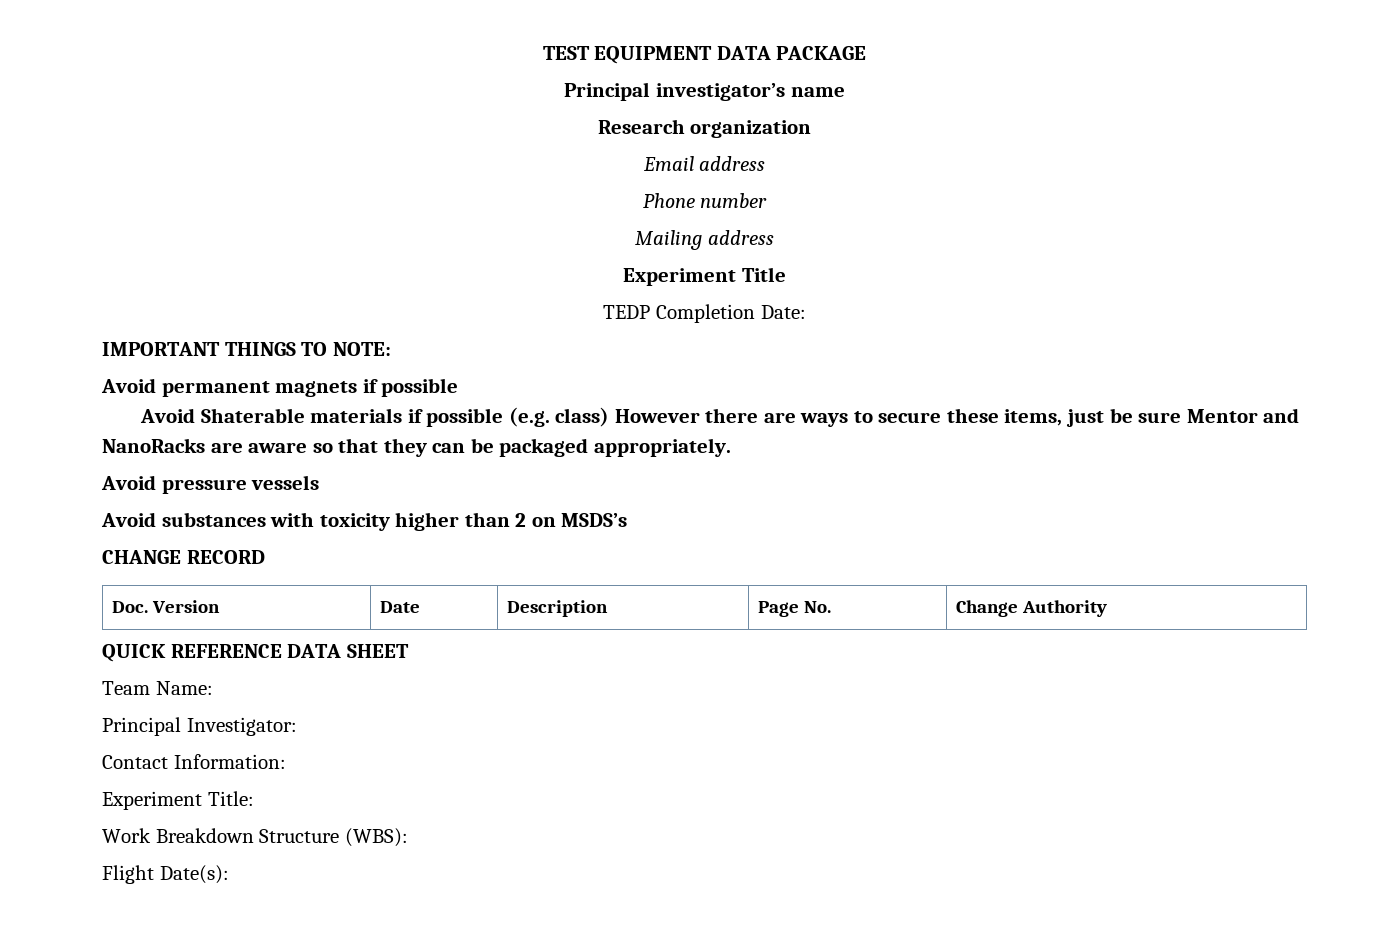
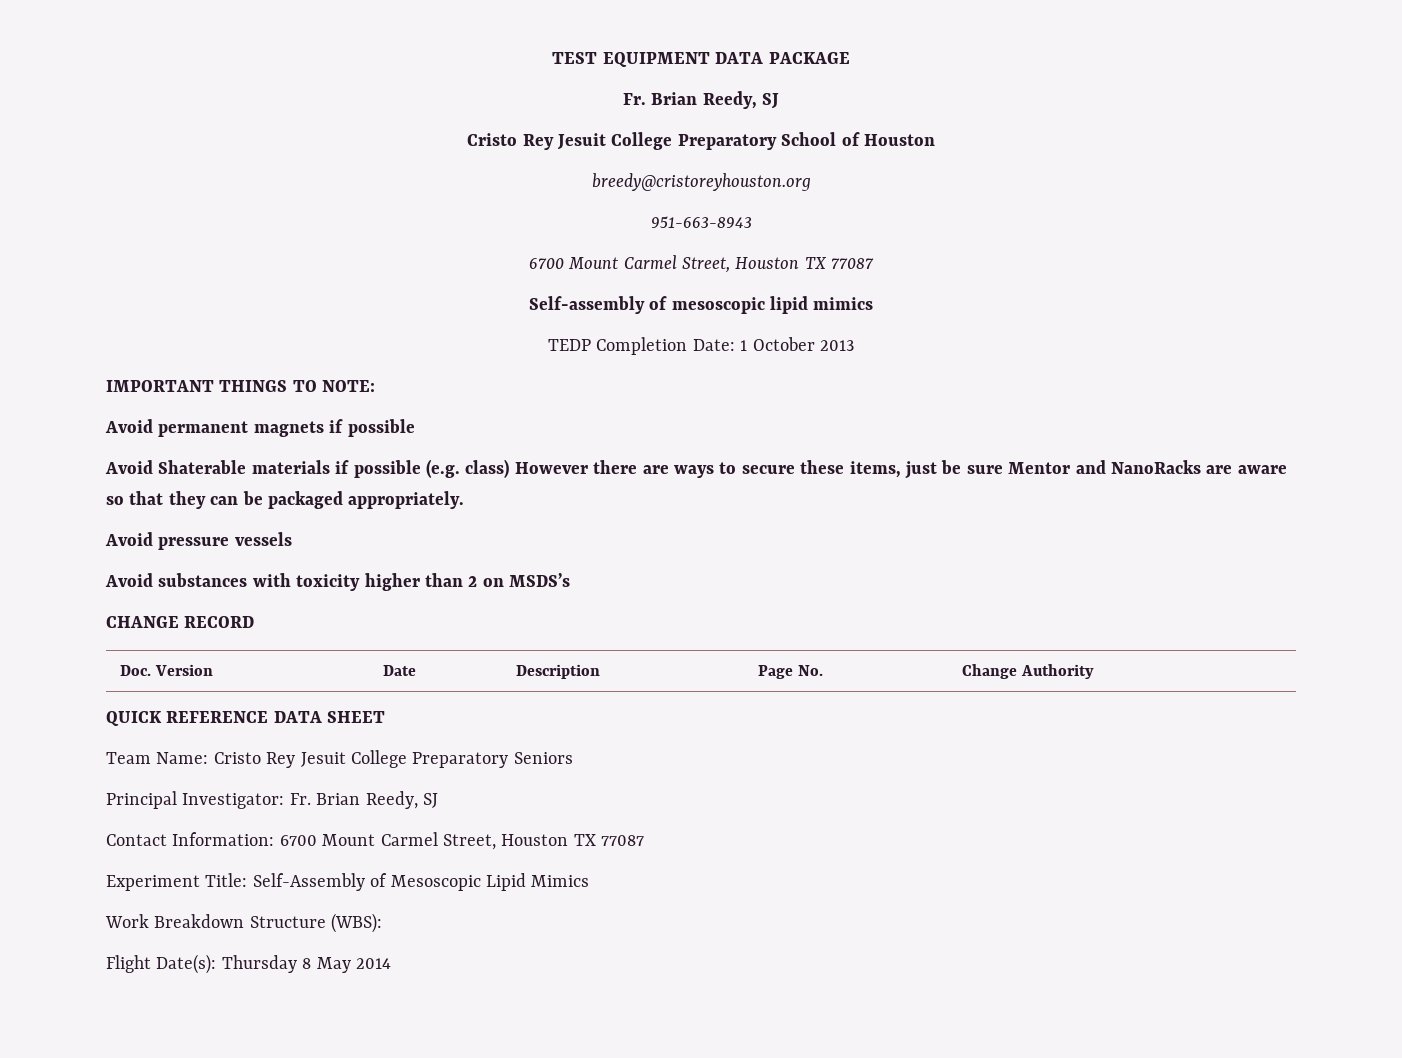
  TEST EQUIPMENT DATA PACKAGE
- Principal investigator’s name
- Research organization
- Email address
- Phone number
- Mailing address
- Experiment Title
+ Fr. Brian Reedy, SJ
+ Cristo Rey Jesuit College Preparatory School of Houston
+ breedy@cristoreyhouston.org
+ 951-663-8943
+ 6700 Mount Carmel Street, Houston TX 77087
+ Self-assembly of mesoscopic lipid mimics
- TEDP Completion Date:
+ TEDP Completion Date: 1 October 2013
- Team Name:
- Principal Investigator:
- Contact Information:
- Experiment Title:
+ Team Name: Cristo Rey Jesuit College Preparatory Seniors
+ Principal Investigator: Fr. Brian Reedy, SJ
+ Contact Information: 6700 Mount Carmel Street, Houston TX 77087
+ Experiment Title: Self-Assembly of Mesoscopic Lipid Mimics
- Flight Date(s):
+ Flight Date(s): Thursday 8 May 2014

